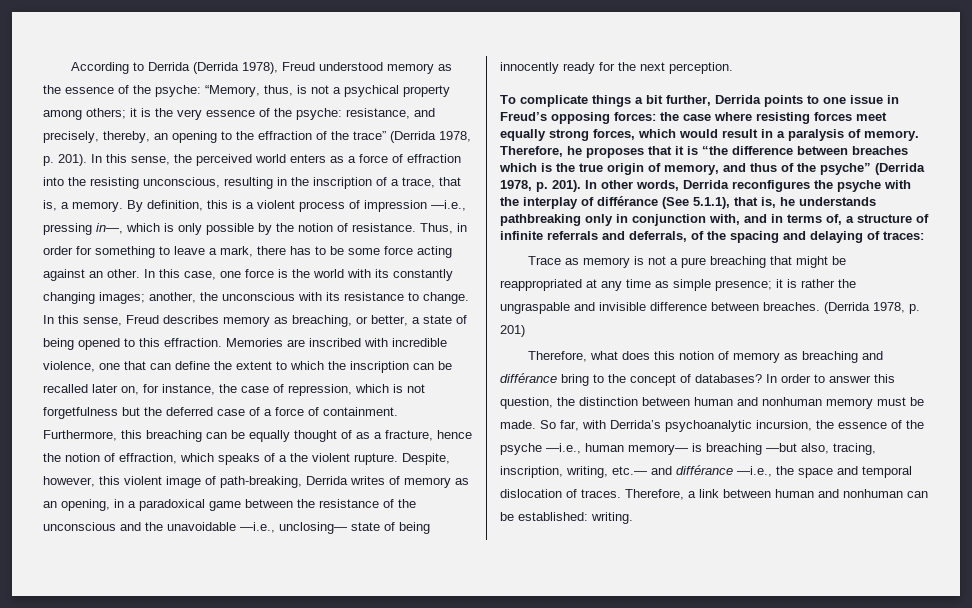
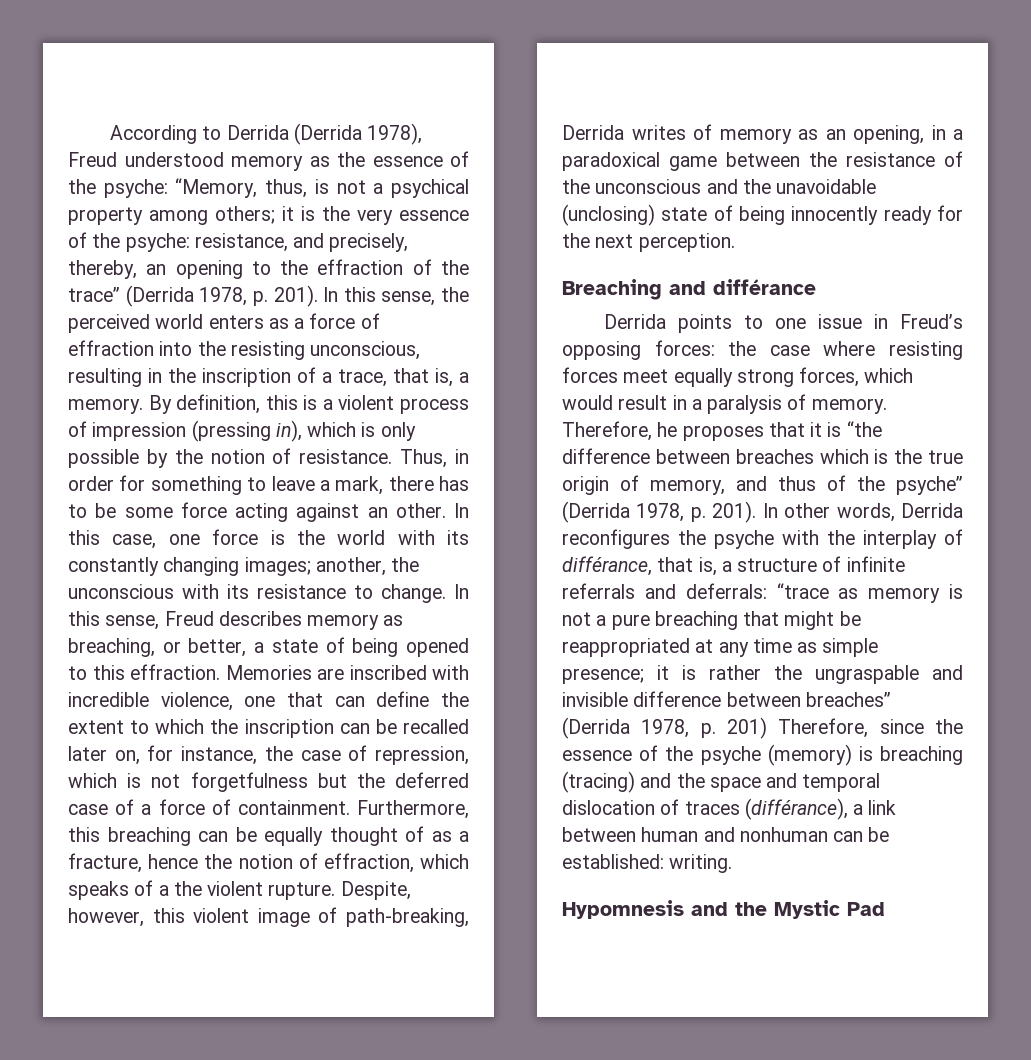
- By definition, this is a violent process of impression —i.e., pressing in—, which is only possible by the notion of resistance.
+ By definition, this is a violent process of impression (pressing in), which is only possible by the notion of resistance.
- Despite, however, this violent image of path-breaking, Derrida writes of memory as an opening, in a paradoxical game between the resistance of the unconscious and the unavoidable —i.e., unclosing— state of being innocently ready for the next perception.
+ Despite, however, this violent image of path-breaking, Derrida writes of memory as an opening, in a paradoxical game between the resistance of the unconscious and the unavoidable (unclosing) state of being innocently ready for the next perception.
- To complicate things a bit further, Derrida points to one issue in Freud’s opposing forces: the case where resisting forces meet equally strong forces, which would result in a paralysis of memory.
+ Breaching and différance
+ Derrida points to one issue in Freud’s opposing forces: the case where resisting forces meet equally strong forces, which would result in a paralysis of memory.
- In other words, Derrida reconfigures the psyche with the interplay of différance (See 5.1.1), that is, he understands pathbreaking only in conjunction with, and in terms of, a structure of infinite referrals and deferrals, of the spacing and delaying of traces:
- Trace as memory is not a pure breaching that might be reappropriated at any time as simple presence;
+ In other words, Derrida reconfigures the psyche with the interplay of différance, that is, a structure of infinite referrals and deferrals: “trace as memory is not a pure breaching that might be reappropriated at any time as simple presence;
- it is rather the ungraspable and invisible difference between breaches. (Derrida 1978, p. 201)
- Therefore, what does this notion of memory as breaching and différance bring to the concept of databases? In order to answer this question, the distinction between human and nonhuman memory must be made. So far, with Derrida’s psychoanalytic incursion, the essence of the psyche —i.e., human memory— is breaching —but also, tracing, inscription, writing, etc.— and différance —i.e., the space and temporal dislocation of traces. Therefore, a link between human and nonhuman can be established:
+ it is rather the ungraspable and invisible difference between breaches” (Derrida 1978, p. 201) Therefore, since the essence of the psyche (memory) is breaching (tracing) and the space and temporal dislocation of traces (différance), a link between human and nonhuman can be established:
+ Hypomnesis and the Mystic Pad

